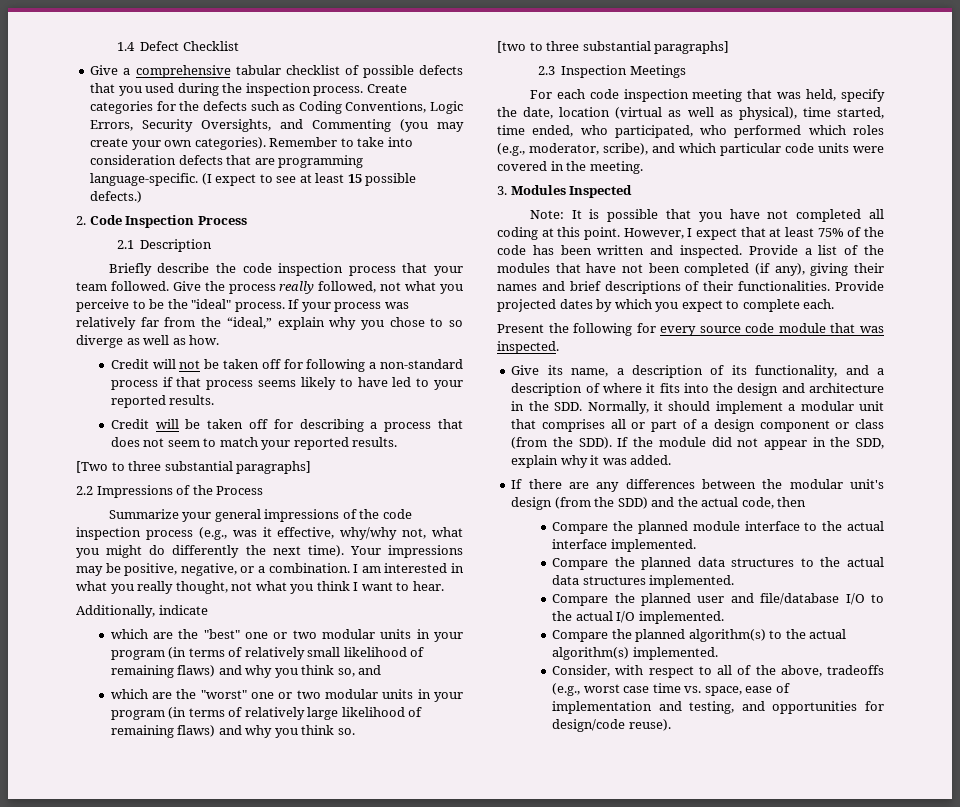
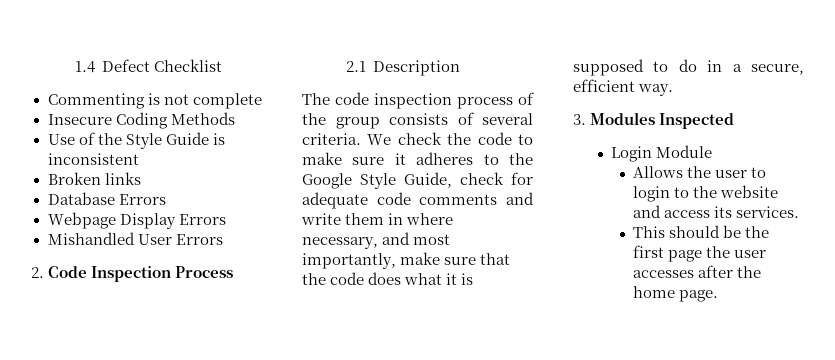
- Give a comprehensive tabular checklist of possible defects that you used during the inspection process. Create categories for the defects such as Coding Conventions, Logic Errors, Security Oversights, and Commenting (you may create your own categories). Remember to take into consideration defects that are programming language-specific. (I expect to see at least 15 possible defects.)
+ Commenting is not complete
+ Insecure Coding Methods
+ Use of the Style Guide is inconsistent
+ Broken links
+ Database Errors
+ Webpage Display Errors
+ Mishandled User Errors
- Briefly describe the code inspection process that your team followed. Give the process really followed, not what you perceive to be the "ideal" process. If your process was relatively far from the “ideal,” explain why you chose to so diverge as well as how.
- Credit will not be taken off for following a non-standard process if that process seems likely to have led to your reported results.
- Credit will be taken off for describing a process that does not seem to match your reported results.
- [Two to three substantial paragraphs]
- 2.2 Impressions of the Process
- Summarize your general impressions of the code inspection process (e.g., was it effective, why/why not, what you might do differently the next time). Your impressions may be positive, negative, or a combination. I am interested in what you really thought, not what you think I want to hear.
- Additionally, indicate
- which are the "best" one or two modular units in your program (in terms of relatively small likelihood of remaining flaws) and why you think so, and
- which are the "worst" one or two modular units in your program (in terms of relatively large likelihood of remaining flaws) and why you think so.
- [two to three substantial paragraphs]
- 2.3 Inspection Meetings
- For each code inspection meeting that was held, specify the date, location (virtual as well as physical), time started, time ended, who participated, who performed which roles (e.g., moderator, scribe), and which particular code units were covered in the meeting.
+ The code inspection process of the group consists of several criteria. We check the code to make sure it adheres to the Google Style Guide, check for adequate code comments and write them in where necessary, and most importantly, make sure that the code does what it is supposed to do in a secure, efficient way.
  3. Modules Inspected
- Note: It is possible that you have not completed all coding at this point. However, I expect that at least 75% of the code has been written and inspected. Provide a list of the modules that have not been completed (if any), giving their names and brief descriptions of their functionalities. Provide projected dates by which you expect to complete each.
- Present the following for every source code module that was inspected.
- Give its name, a description of its functionality, and a description of where it fits into the design and architecture in the SDD. Normally, it should implement a modular unit that comprises all or part of a design component or class (from the SDD). If the module did not appear in the SDD, explain why it was added.
- If there are any differences between the modular unit's design (from the SDD) and the actual code, then
- Compare the planned module interface to the actual interface implemented.
- Compare the planned data structures to the actual data structures implemented.
- Compare the planned user and file/database I/O to the actual I/O implemented.
- Compare the planned algorithm(s) to the actual algorithm(s) implemented.
- Consider, with respect to all of the above, tradeoffs (e.g., worst case time vs. space, ease of implementation and testing, and opportunities for design/code reuse).
+ Login Module
+ Allows the user to login to the website and access its services.
+ This should be the first page the user accesses after the home page.

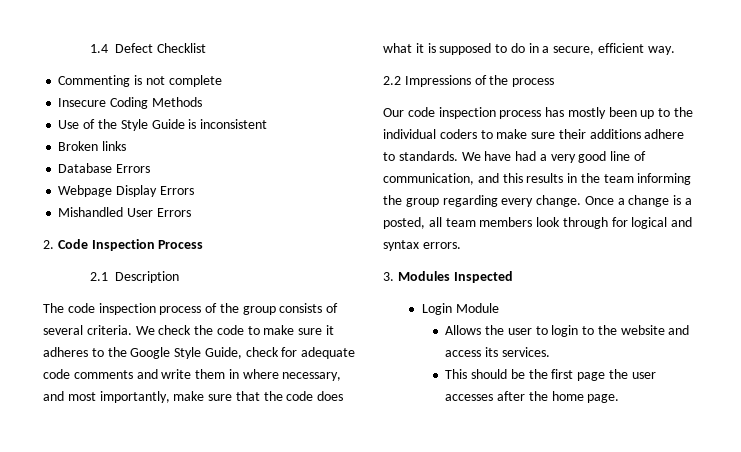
+ 2.2 Impressions of the process
+ Our code inspection process has mostly been up to the individual coders to make sure their additions adhere to standards. We have had a very good line of communication, and this results in the team informing the group regarding every change. Once a change is a posted, all team members look through for logical and syntax errors.

